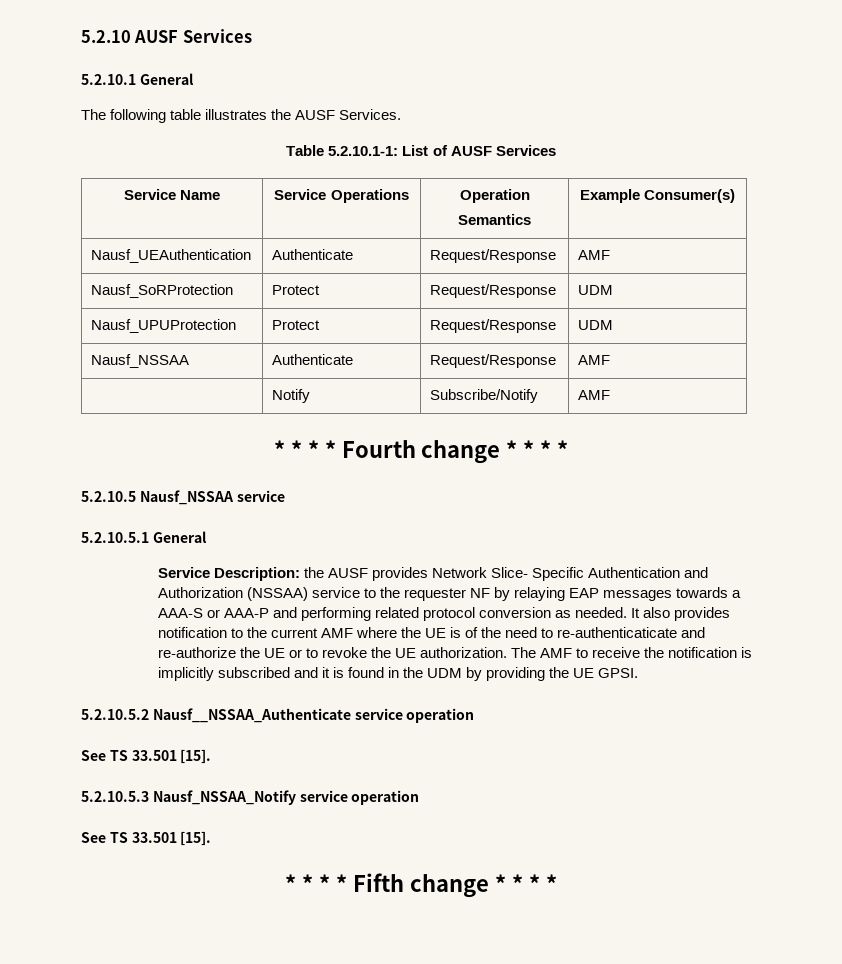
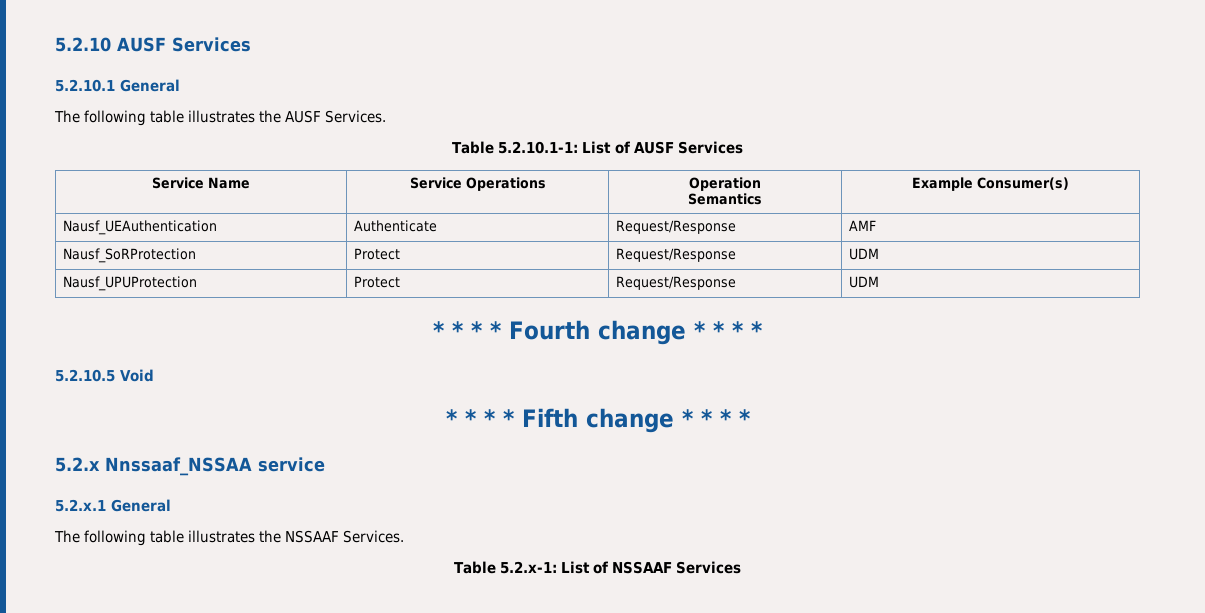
- Nausf_NSSAA | Authenticate | Request/Response | AMF
- | Notify | Subscribe/Notify | AMF
- 5.2.10.5 Nausf_NSSAA service
- 5.2.10.5.1 General
- Service Description: the AUSF provides Network Slice- Specific Authentication and Authorization (NSSAA) service to the requester NF by relaying EAP messages towards a AAA-S or AAA-P and performing related protocol conversion as needed. It also provides notification to the current AMF where the UE is of the need to re-authenticaticate and re-authorize the UE or to revoke the UE authorization. The AMF to receive the notification is implicitly subscribed and it is found in the UDM by providing the UE GPSI.
- 5.2.10.5.2 Nausf__NSSAA_Authenticate service operation
- See TS 33.501 [15].
- 5.2.10.5.3 Nausf_NSSAA_Notify service operation
- See TS 33.501 [15].
+ 5.2.10.5 Void
+ 5.2.x Nnssaaf_NSSAA service
+ 5.2.x.1 General
+ The following table illustrates the NSSAAF Services.
+ Table 5.2.x-1: List of NSSAAF Services

